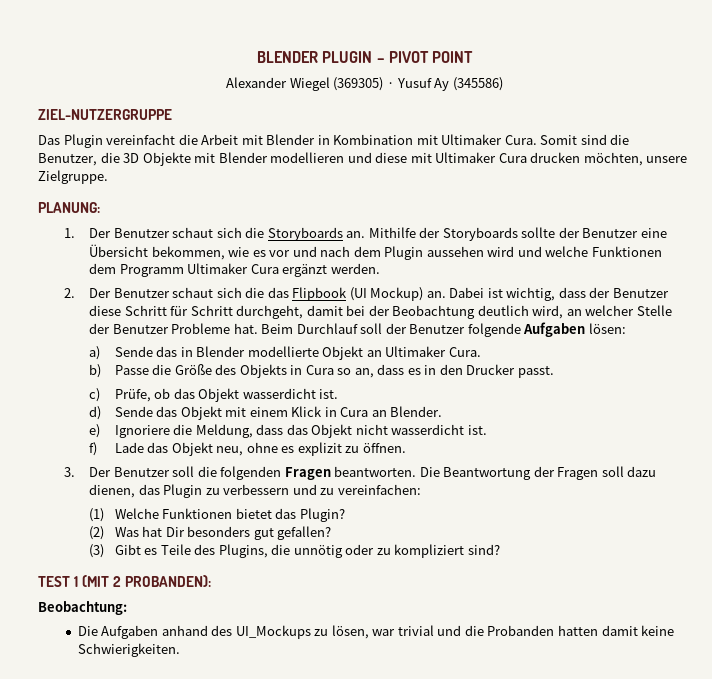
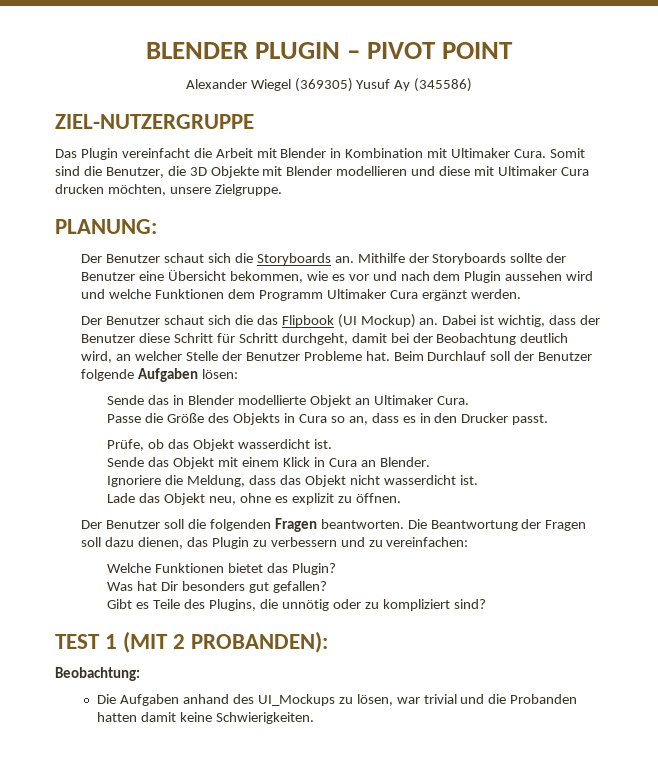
- Alexander Wiegel (369305) · Yusuf Ay (345586)
+ Alexander Wiegel (369305) Yusuf Ay (345586)
- 1. Der Benutzer schaut sich die Storyboards an.
+ Der Benutzer schaut sich die Storyboards an.
- 2. Der Benutzer schaut sich die das Flipbook (UI Mockup) an.
+ Der Benutzer schaut sich die das Flipbook (UI Mockup) an.
- a) Sende das in Blender modellierte Objekt an Ultimaker Cura.
+ Sende das in Blender modellierte Objekt an Ultimaker Cura.
- b) Passe die Größe des Objekts in Cura so an, dass es in den Drucker passt.
+ Passe die Größe des Objekts in Cura so an, dass es in den Drucker passt.
- c) Prüfe, ob das Objekt wasserdicht ist.
+ Prüfe, ob das Objekt wasserdicht ist.
- d) Sende das Objekt mit einem Klick in Cura an Blender.
+ Sende das Objekt mit einem Klick in Cura an Blender.
- e) Ignoriere die Meldung, dass das Objekt nicht wasserdicht ist.
+ Ignoriere die Meldung, dass das Objekt nicht wasserdicht ist.
- f) Lade das Objekt neu, ohne es explizit zu öffnen.
+ Lade das Objekt neu, ohne es explizit zu öffnen.
- 3. Der Benutzer soll die folgenden Fragen beantworten.
+ Der Benutzer soll die folgenden Fragen beantworten.
- (1) Welche Funktionen bietet das Plugin?
+ Welche Funktionen bietet das Plugin?
- (2) Was hat Dir besonders gut gefallen?
+ Was hat Dir besonders gut gefallen?
- (3) Gibt es Teile des Plugins, die unnötig oder zu kompliziert sind?
+ Gibt es Teile des Plugins, die unnötig oder zu kompliziert sind?

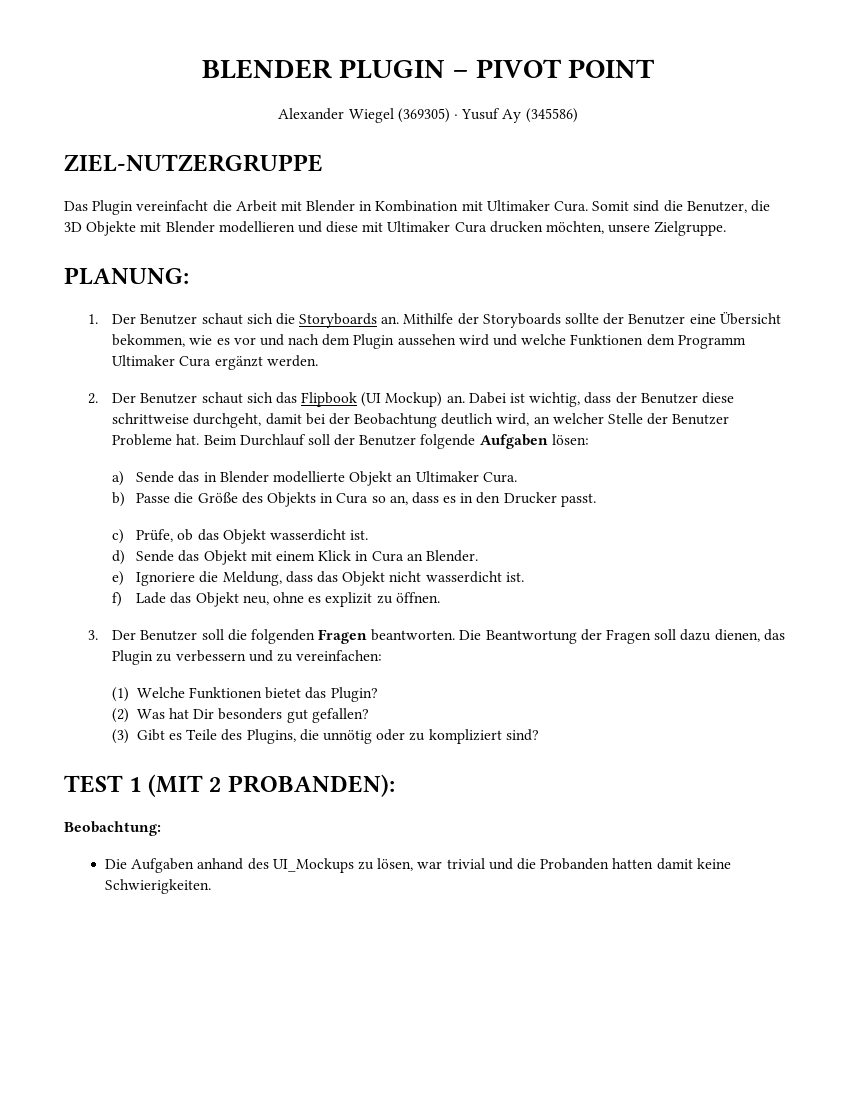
- Alexander Wiegel (369305) Yusuf Ay (345586)
+ Alexander Wiegel (369305) · Yusuf Ay (345586)
- Der Benutzer schaut sich die Storyboards an.
+ 1. Der Benutzer schaut sich die Storyboards an.
- Der Benutzer schaut sich die das Flipbook (UI Mockup) an.
+ 2. Der Benutzer schaut sich das Flipbook (UI Mockup) an.
- Dabei ist wichtig, dass der Benutzer diese Schritt für Schritt durchgeht, damit bei der Beobachtung deutlich wird, an welcher Stelle der Benutzer Probleme hat.
+ Dabei ist wichtig, dass der Benutzer diese schrittweise durchgeht, damit bei der Beobachtung deutlich wird, an welcher Stelle der Benutzer Probleme hat.
- Sende das in Blender modellierte Objekt an Ultimaker Cura.
+ a) Sende das in Blender modellierte Objekt an Ultimaker Cura.
- Passe die Größe des Objekts in Cura so an, dass es in den Drucker passt.
+ b) Passe die Größe des Objekts in Cura so an, dass es in den Drucker passt.
- Prüfe, ob das Objekt wasserdicht ist.
+ c) Prüfe, ob das Objekt wasserdicht ist.
- Sende das Objekt mit einem Klick in Cura an Blender.
+ d) Sende das Objekt mit einem Klick in Cura an Blender.
- Ignoriere die Meldung, dass das Objekt nicht wasserdicht ist.
+ e) Ignoriere die Meldung, dass das Objekt nicht wasserdicht ist.
- Lade das Objekt neu, ohne es explizit zu öffnen.
+ f) Lade das Objekt neu, ohne es explizit zu öffnen.
- Der Benutzer soll die folgenden Fragen beantworten.
+ 3. Der Benutzer soll die folgenden Fragen beantworten.
- Welche Funktionen bietet das Plugin?
+ (1) Welche Funktionen bietet das Plugin?
- Was hat Dir besonders gut gefallen?
+ (2) Was hat Dir besonders gut gefallen?
- Gibt es Teile des Plugins, die unnötig oder zu kompliziert sind?
+ (3) Gibt es Teile des Plugins, die unnötig oder zu kompliziert sind?

